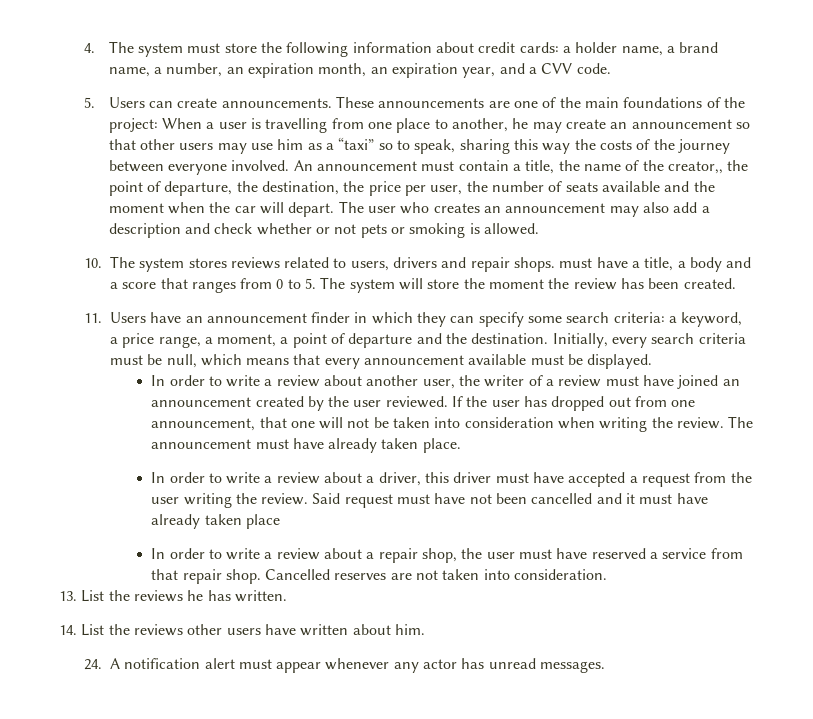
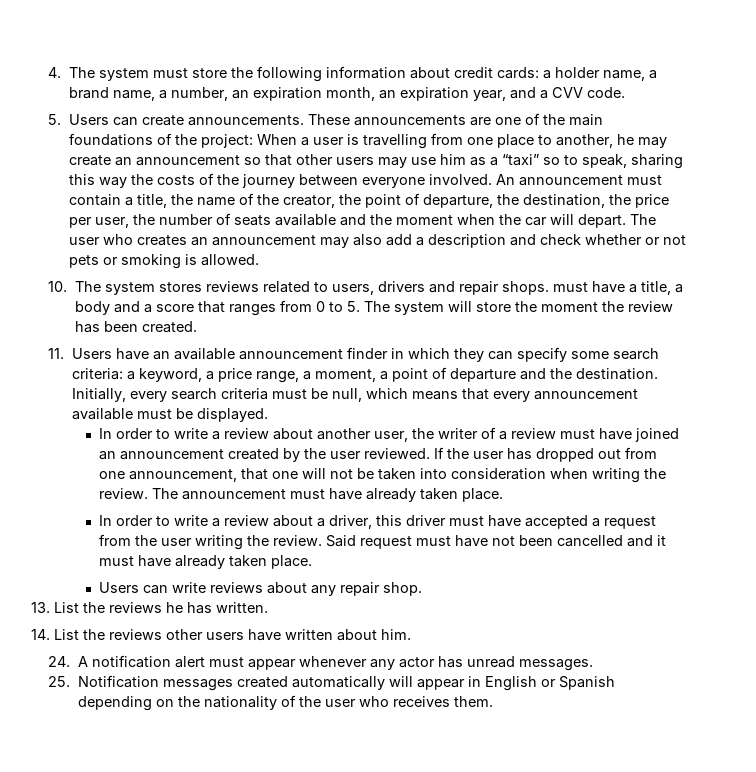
- An announcement must contain a title, the name of the creator,, the point of departure, the destination, the price per user, the number of seats available and the moment when the car will depart.
+ An announcement must contain a title, the name of the creator, the point of departure, the destination, the price per user, the number of seats available and the moment when the car will depart.
- 11. Users have an announcement finder in which they can specify some search criteria: a keyword, a price range, a moment, a point of departure and the destination.
+ 11. Users have an available announcement finder in which they can specify some search criteria: a keyword, a price range, a moment, a point of departure and the destination.
- Said request must have not been cancelled and it must have already taken place
- In order to write a review about a repair shop, the user must have reserved a service from that repair shop. Cancelled reserves are not taken into consideration.
+ Said request must have not been cancelled and it must have already taken place.
+ Users can write reviews about any repair shop.
+ 25. Notification messages created automatically will appear in English or Spanish depending on the nationality of the user who receives them.

